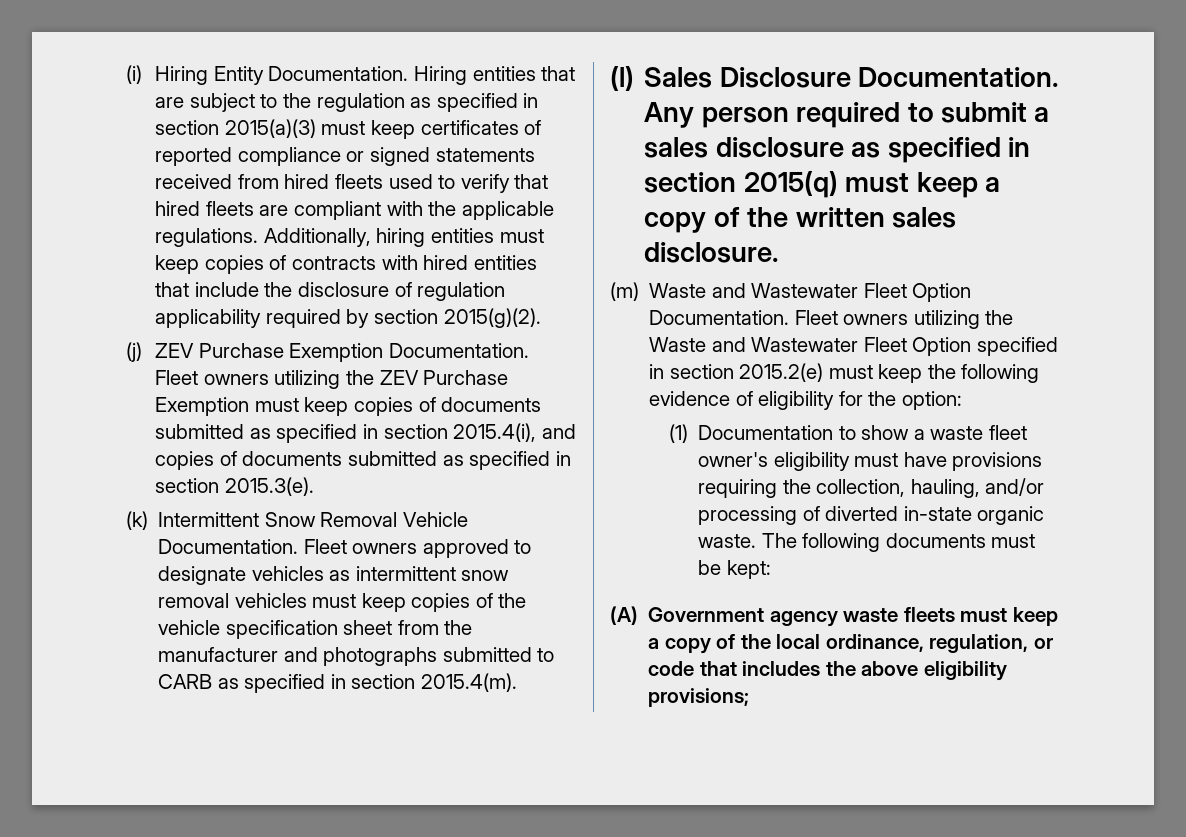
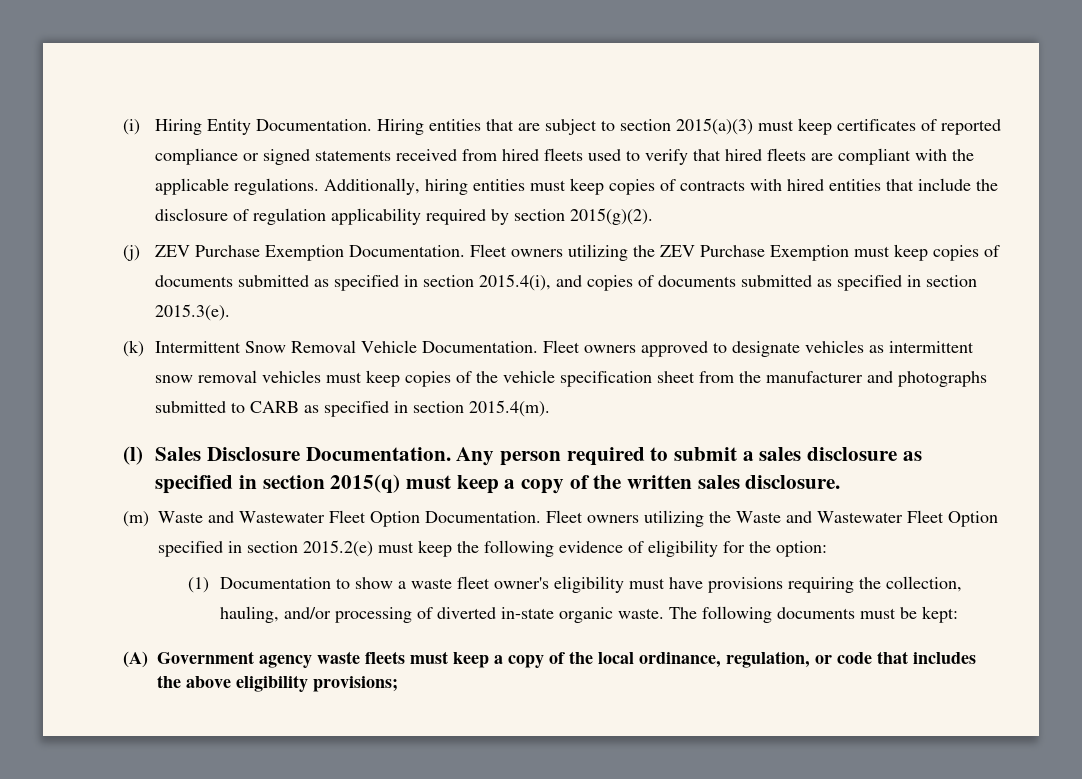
- Hiring entities that are subject to the regulation as specified in section 2015(a)(3) must keep certificates of reported compliance or signed statements received from hired fleets used to verify that hired fleets are compliant with the applicable regulations.
+ Hiring entities that are subject to section 2015(a)(3) must keep certificates of reported compliance or signed statements received from hired fleets used to verify that hired fleets are compliant with the applicable regulations.

